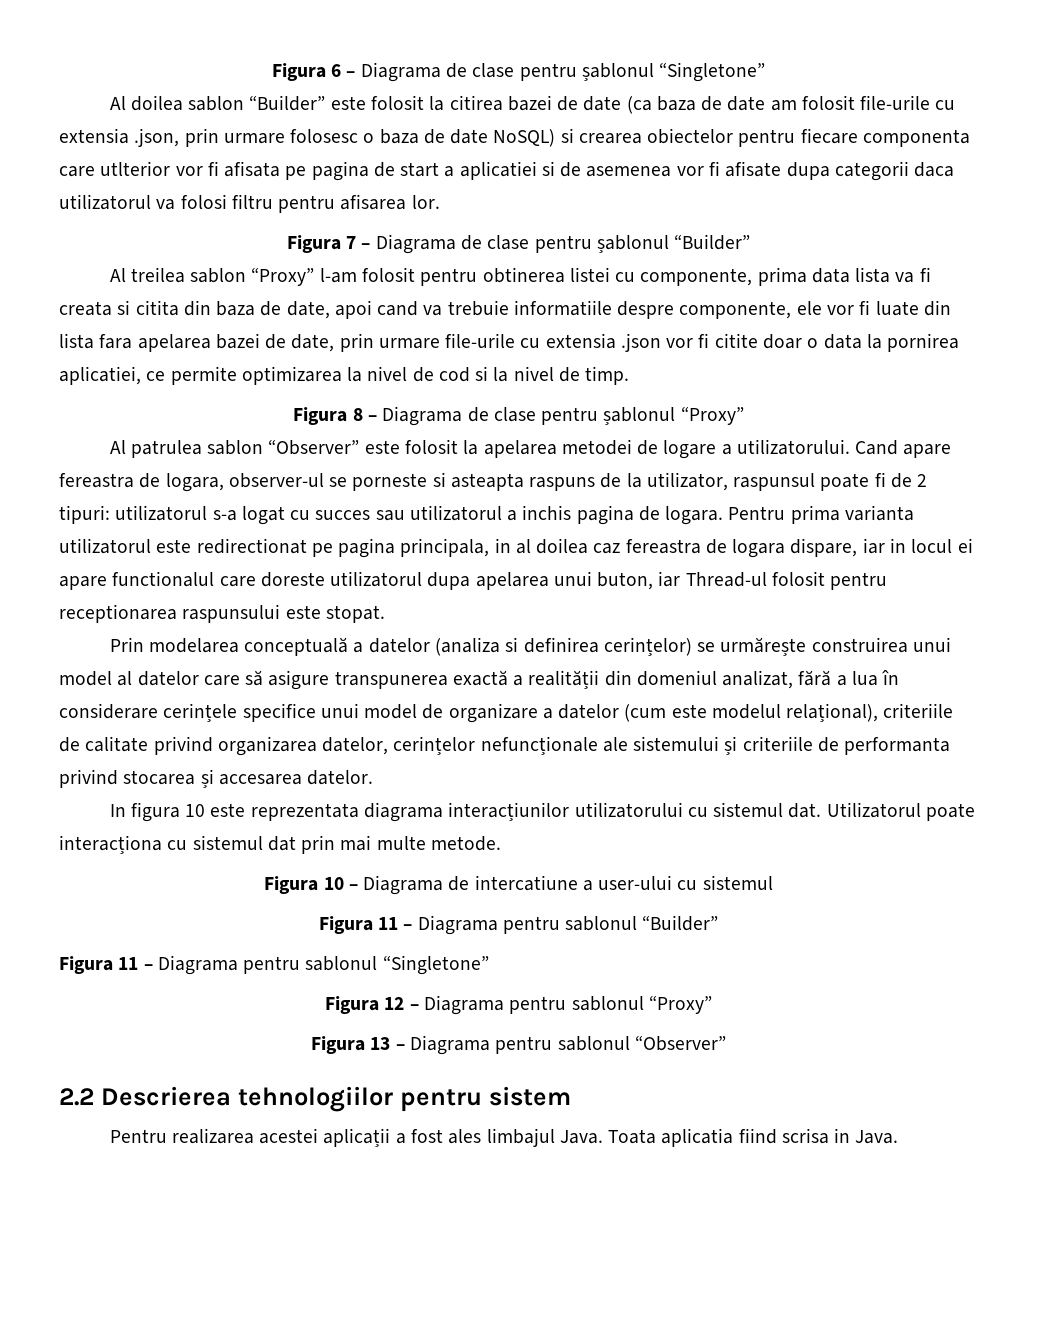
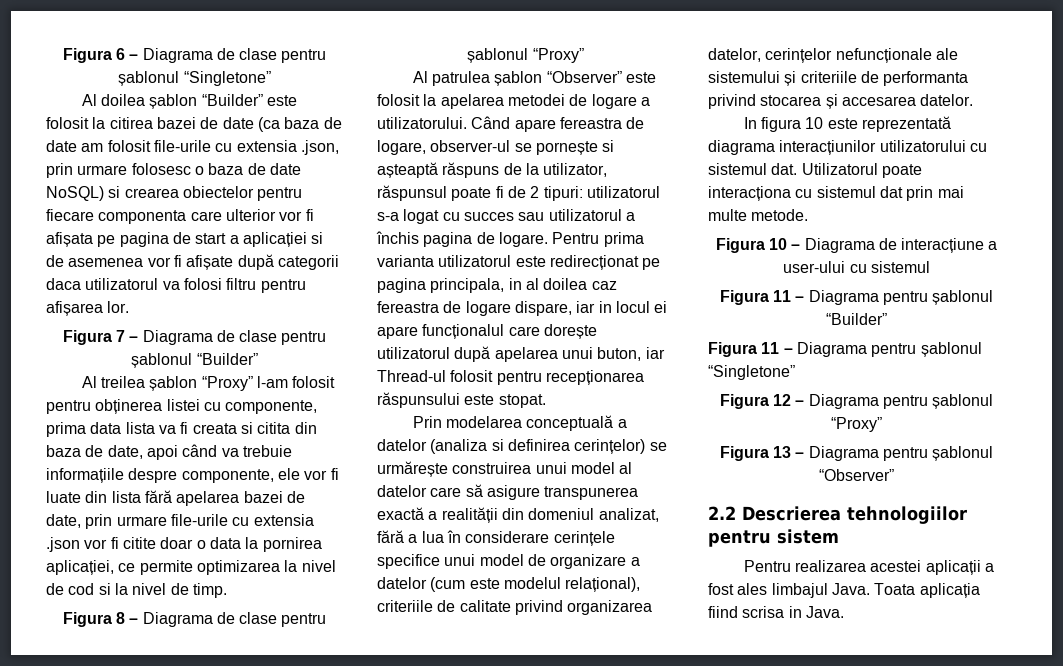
- Al doilea sablon “Builder” este folosit la citirea bazei de date (ca baza de date am folosit file-urile cu extensia .json, prin urmare folosesc o baza de date NoSQL) si crearea obiectelor pentru fiecare componenta care utlterior vor fi afisata pe pagina de start a aplicatiei si de asemenea vor fi afisate dupa categorii daca utilizatorul va folosi filtru pentru afisarea lor.
+ Al doilea șablon “Builder” este folosit la citirea bazei de date (ca baza de date am folosit file-urile cu extensia .json, prin urmare folosesc o baza de date NoSQL) si crearea obiectelor pentru fiecare componenta care ulterior vor fi afișata pe pagina de start a aplicației si de asemenea vor fi afișate după categorii daca utilizatorul va folosi filtru pentru afișarea lor.
- Al treilea sablon “Proxy” l-am folosit pentru obtinerea listei cu componente, prima data lista va fi creata si citita din baza de date, apoi cand va trebuie informatiile despre componente, ele vor fi luate din lista fara apelarea bazei de date, prin urmare file-urile cu extensia .json vor fi citite doar o data la pornirea aplicatiei, ce permite optimizarea la nivel de cod si la nivel de timp.
+ Al treilea șablon “Proxy” l-am folosit pentru obținerea listei cu componente, prima data lista va fi creata si citita din baza de date, apoi când va trebuie informațiile despre componente, ele vor fi luate din lista fără apelarea bazei de date, prin urmare file-urile cu extensia .json vor fi citite doar o data la pornirea aplicației, ce permite optimizarea la nivel de cod si la nivel de timp.
- Al patrulea sablon “Observer” este folosit la apelarea metodei de logare a utilizatorului.
+ Al patrulea șablon “Observer” este folosit la apelarea metodei de logare a utilizatorului.
- Cand apare fereastra de logara, observer-ul se porneste si asteapta raspuns de la utilizator, raspunsul poate fi de 2 tipuri: utilizatorul s-a logat cu succes sau utilizatorul a inchis pagina de logara.
+ Când apare fereastra de logare, observer-ul se pornește si așteaptă răspuns de la utilizator, răspunsul poate fi de 2 tipuri: utilizatorul s-a logat cu succes sau utilizatorul a închis pagina de logare.
- Pentru prima varianta utilizatorul este redirectionat pe pagina principala, in al doilea caz fereastra de logara dispare, iar in locul ei apare functionalul care doreste utilizatorul dupa apelarea unui buton, iar Thread-ul folosit pentru receptionarea raspunsului este stopat.
+ Pentru prima varianta utilizatorul este redirecționat pe pagina principala, in al doilea caz fereastra de logare dispare, iar in locul ei apare funcționalul care dorește utilizatorul după apelarea unui buton, iar Thread-ul folosit pentru recepționarea răspunsului este stopat.
- In figura 10 este reprezentata diagrama interacțiunilor utilizatorului cu sistemul dat.
+ In figura 10 este reprezentată diagrama interacțiunilor utilizatorului cu sistemul dat.
- Figura 10 – Diagrama de intercatiune a user-ului cu sistemul
+ Figura 10 – Diagrama de interacțiune a user-ului cu sistemul
- Figura 11 – Diagrama pentru sablonul “Builder”
+ Figura 11 – Diagrama pentru șablonul “Builder”
- Figura 11 – Diagrama pentru sablonul “Singletone”
+ Figura 11 – Diagrama pentru șablonul “Singletone”
- Figura 12 – Diagrama pentru sablonul “Proxy”
+ Figura 12 – Diagrama pentru șablonul “Proxy”
- Figura 13 – Diagrama pentru sablonul “Observer”
+ Figura 13 – Diagrama pentru șablonul “Observer”
- Toata aplicatia fiind scrisa in Java.
+ Toata aplicația fiind scrisa in Java.

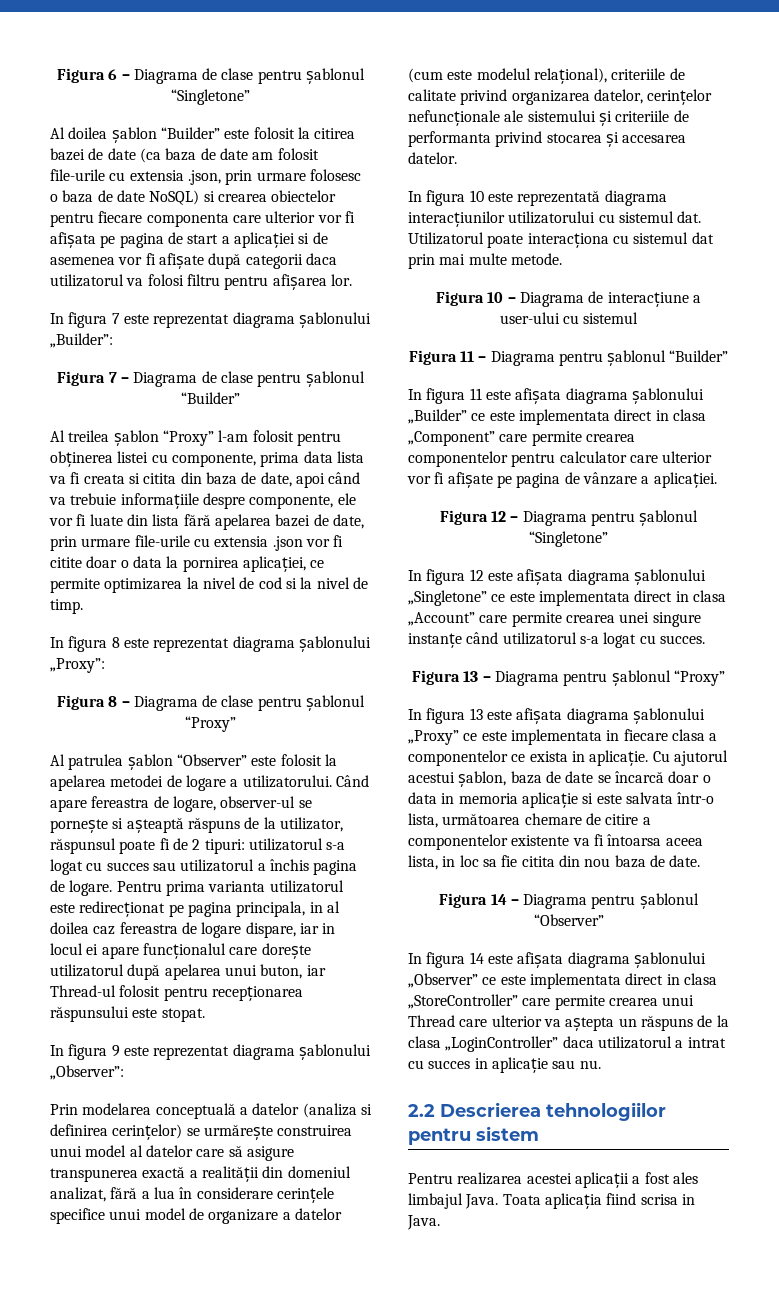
+ In figura 7 este reprezentat diagrama șablonului „Builder”:
+ In figura 8 este reprezentat diagrama șablonului „Proxy”:
+ In figura 9 este reprezentat diagrama șablonului „Observer”:
- Figura 11 – Diagrama pentru șablonul “Singletone”
+ In figura 11 este afișata diagrama șablonului „Builder” ce este implementata direct in clasa „Component” care permite crearea componentelor pentru calculator care ulterior vor fi afișate pe pagina de vânzare a aplicației.
- Figura 12 – Diagrama pentru șablonul “Proxy”
+ Figura 12 – Diagrama pentru șablonul “Singletone”
+ In figura 12 este afișata diagrama șablonului „Singletone” ce este implementata direct in clasa „Account” care permite crearea unei singure instanțe când utilizatorul s-a logat cu succes.
- Figura 13 – Diagrama pentru șablonul “Observer”
+ Figura 13 – Diagrama pentru șablonul “Proxy”
+ In figura 13 este afișata diagrama șablonului „Proxy” ce este implementata in fiecare clasa a componentelor ce exista in aplicație. Cu ajutorul acestui șablon, baza de date se încarcă doar o data in memoria aplicație si este salvata într-o lista, următoarea chemare de citire a componentelor existente va fi întoarsa aceea lista, in loc sa fie citita din nou baza de date.
+ Figura 14 – Diagrama pentru șablonul “Observer”
+ In figura 14 este afișata diagrama șablonului „Observer” ce este implementata direct in clasa „StoreController” care permite crearea unui Thread care ulterior va aștepta un răspuns de la clasa „LoginController” daca utilizatorul a intrat cu succes in aplicație sau nu.

